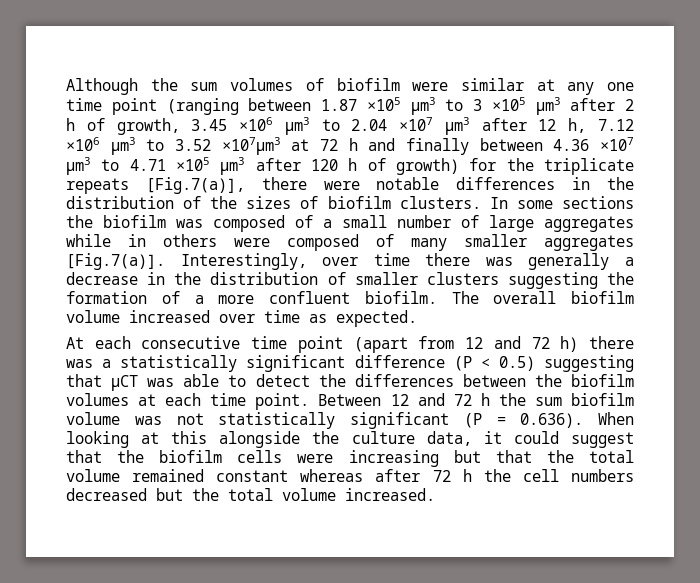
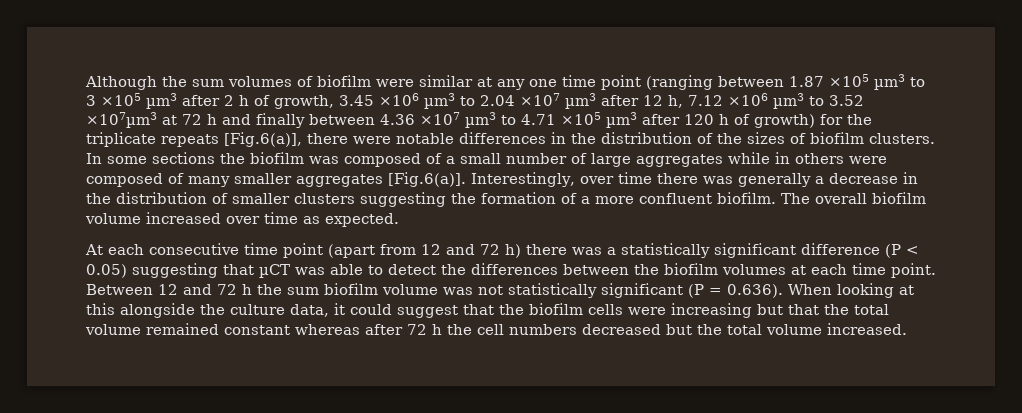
- Although the sum volumes of biofilm were similar at any one time point (ranging between 1.87 ×105 µm3 to 3 ×105 µm3 after 2 h of growth, 3.45 ×106 µm3 to 2.04 ×107 µm3 after 12 h, 7.12 ×106 µm3 to 3.52 ×107µm3 at 72 h and finally between 4.36 ×107 µm3 to 4.71 ×105 µm3 after 120 h of growth) for the triplicate repeats [Fig.7(a)], there were notable differences in the distribution of the sizes of biofilm clusters.
+ Although the sum volumes of biofilm were similar at any one time point (ranging between 1.87 ×105 µm3 to 3 ×105 µm3 after 2 h of growth, 3.45 ×106 µm3 to 2.04 ×107 µm3 after 12 h, 7.12 ×106 µm3 to 3.52 ×107µm3 at 72 h and finally between 4.36 ×107 µm3 to 4.71 ×105 µm3 after 120 h of growth) for the triplicate repeats [Fig.6(a)], there were notable differences in the distribution of the sizes of biofilm clusters.
- In some sections the biofilm was composed of a small number of large aggregates while in others were composed of many smaller aggregates [Fig.7(a)]. Interestingly, over time there was generally a decrease in the distribution of smaller clusters suggesting the formation of a more confluent biofilm.
+ In some sections the biofilm was composed of a small number of large aggregates while in others were composed of many smaller aggregates [Fig.6(a)]. Interestingly, over time there was generally a decrease in the distribution of smaller clusters suggesting the formation of a more confluent biofilm.
- At each consecutive time point (apart from 12 and 72 h) there was a statistically significant difference (P < 0.5) suggesting that µCT was able to detect the differences between the biofilm volumes at each time point.
+ At each consecutive time point (apart from 12 and 72 h) there was a statistically significant difference (P < 0.05) suggesting that µCT was able to detect the differences between the biofilm volumes at each time point.

